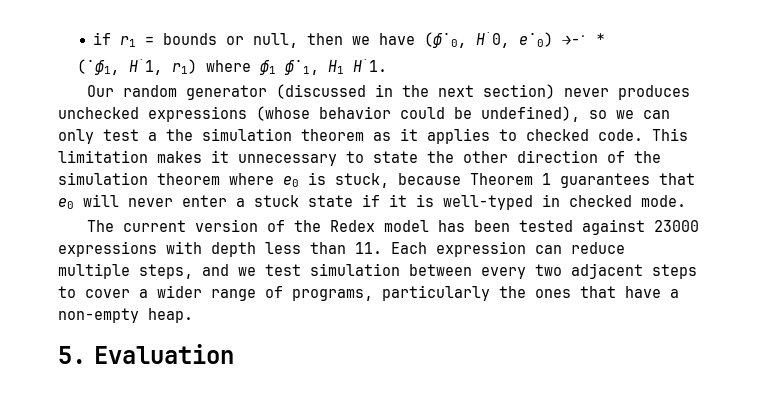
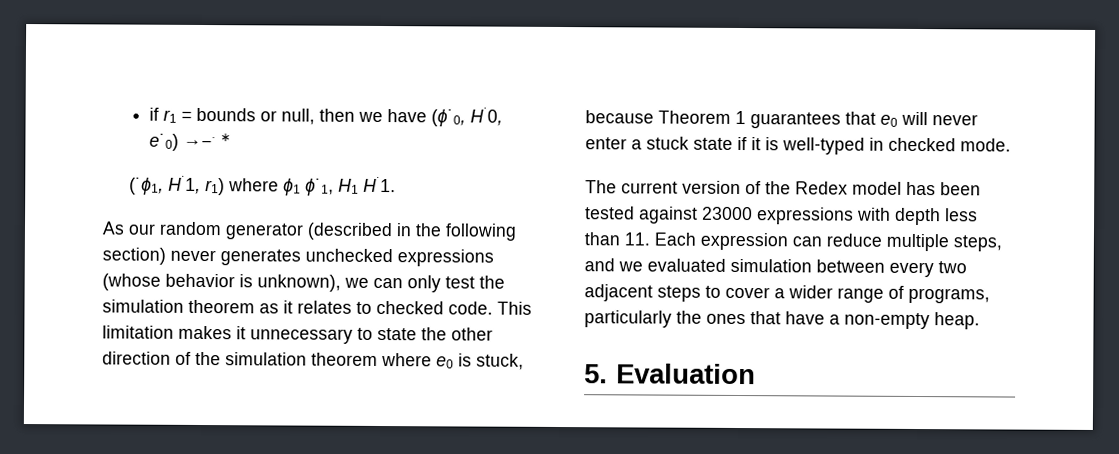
- Our random generator (discussed in the next section) never produces unchecked expressions (whose behavior could be undefined), so we can only test a the simulation theorem as it applies to checked code.
+ As our random generator (described in the following section) never generates unchecked expressions (whose behavior is unknown), we can only test the simulation theorem as it relates to checked code.
- The current version of the Redex model has been tested against 23000 expressions with depth less than 11. Each expression can reduce multiple steps, and we test simulation between every two adjacent steps to cover a wider range of programs, particularly the ones that have a non-empty heap.
+ The current version of the Redex model has been tested against 23000 expressions with depth less than 11. Each expression can reduce multiple steps, and we evaluated simulation between every two adjacent steps to cover a wider range of programs, particularly the ones that have a non-empty heap.

